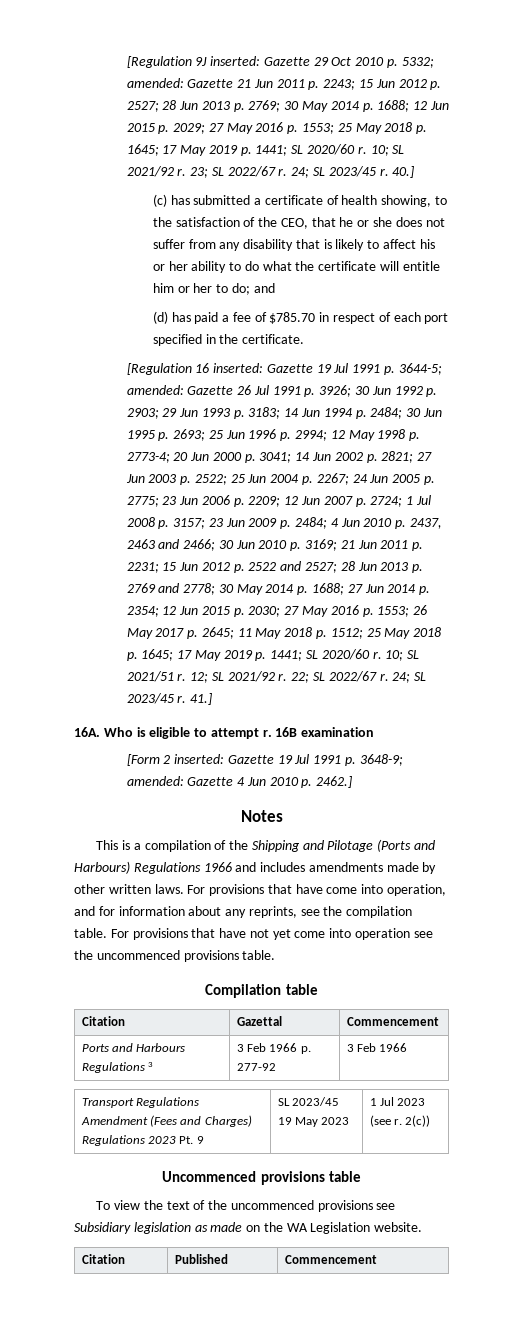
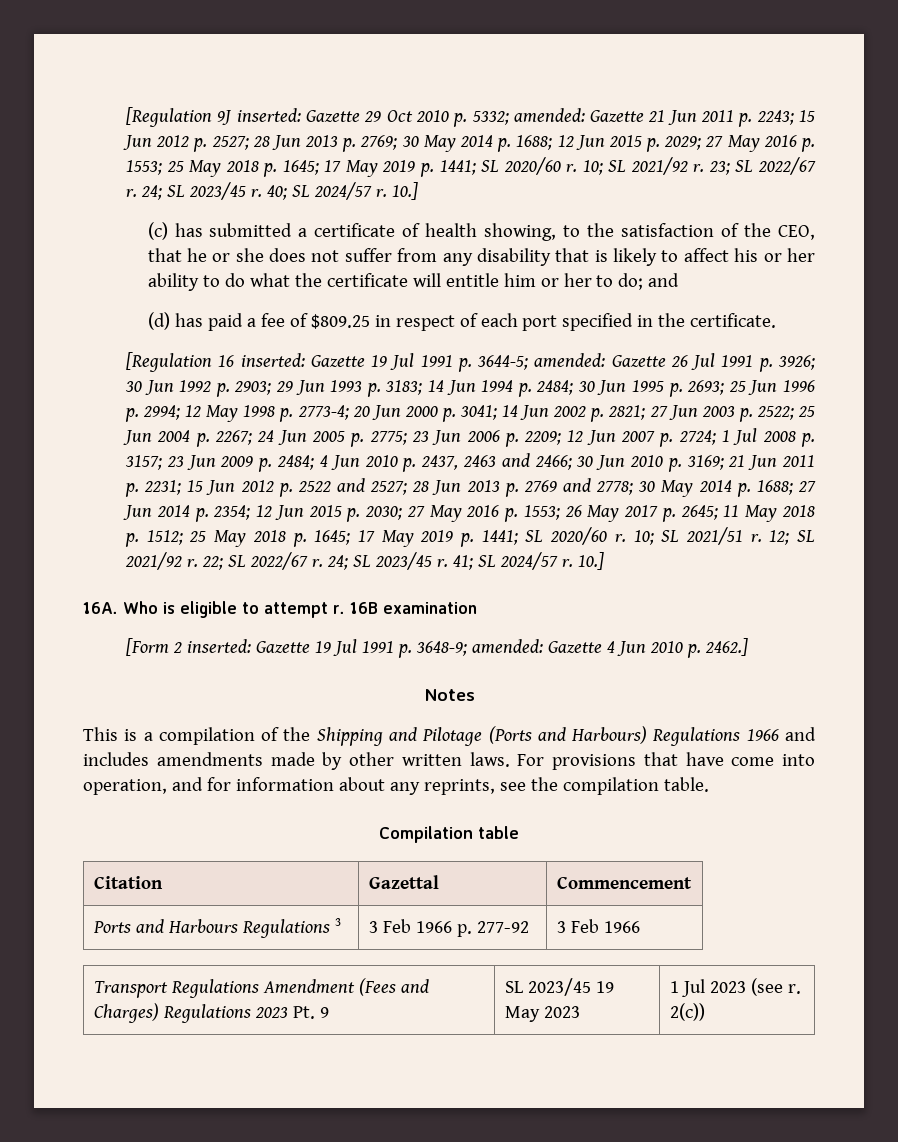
- 40.]
+ 40; SL 2024/57 r. 10.]
- (d) has paid a fee of $785.70 in respect of each port specified in the certificate.
+ (d) has paid a fee of $809.25 in respect of each port specified in the certificate.
- 41.]
+ 41; SL 2024/57 r. 10.]
- For provisions that have not yet come into operation see the uncommenced provisions table.
- Uncommenced provisions table
- To view the text of the uncommenced provisions see Subsidiary legislation as made on the WA Legislation website.
- Citation | Published | Commencement

